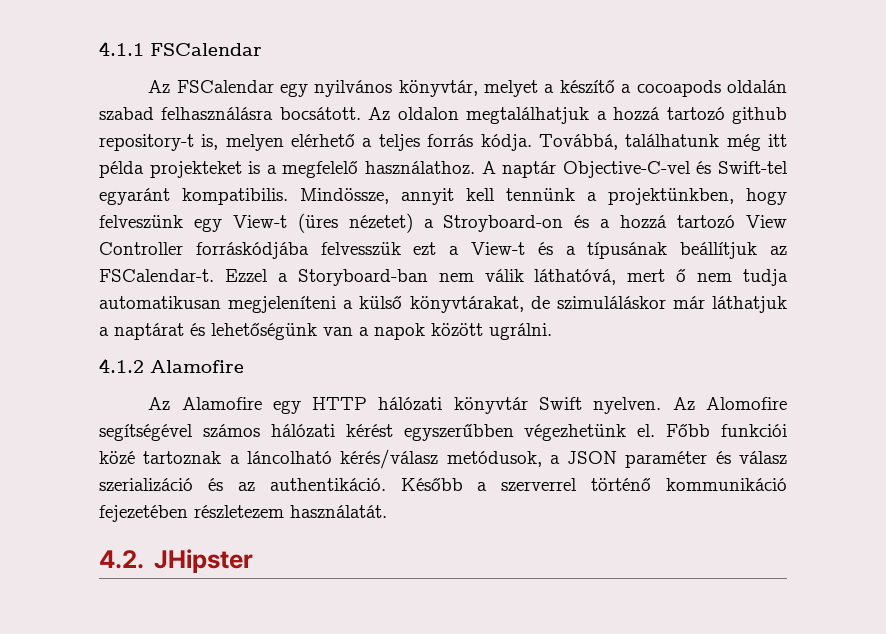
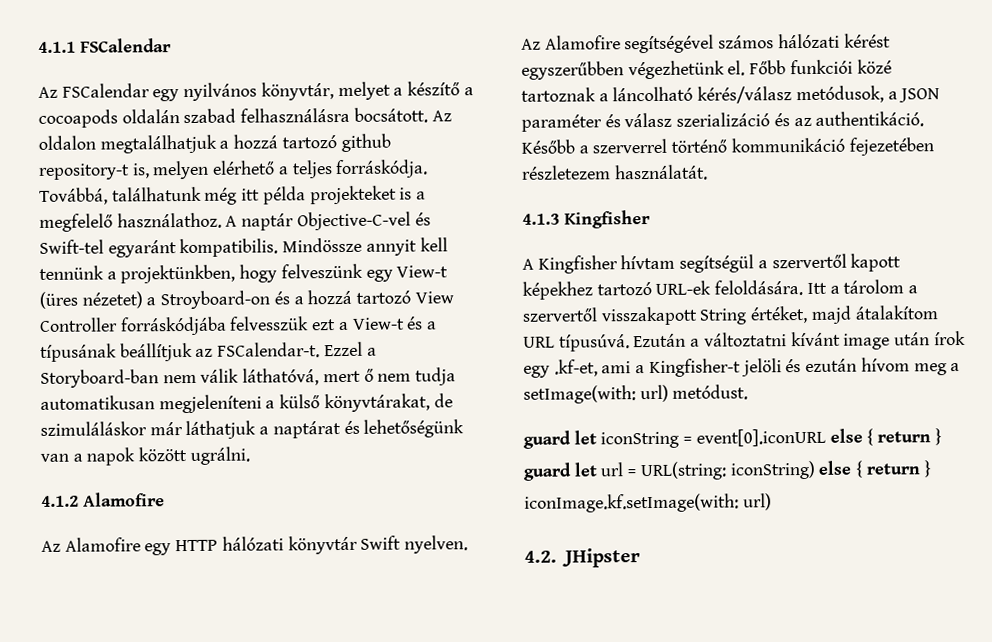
- Az oldalon megtalálhatjuk a hozzá tartozó github repository-t is, melyen elérhető a teljes forrás kódja.
+ Az oldalon megtalálhatjuk a hozzá tartozó github repository-t is, melyen elérhető a teljes forráskódja.
- Mindössze, annyit kell tennünk a projektünkben, hogy felveszünk egy View-t (üres nézetet) a Stroyboard-on és a hozzá tartozó View Controller forráskódjába felvesszük ezt a View-t és a típusának beállítjuk az FSCalendar-t.
+ Mindössze annyit kell tennünk a projektünkben, hogy felveszünk egy View-t (üres nézetet) a Stroyboard-on és a hozzá tartozó View Controller forráskódjába felvesszük ezt a View-t és a típusának beállítjuk az FSCalendar-t.
- Az Alomofire segítségével számos hálózati kérést egyszerűbben végezhetünk el.
+ Az Alamofire segítségével számos hálózati kérést egyszerűbben végezhetünk el.
+ 4.1.3 Kingfisher
+ A Kingfisher hívtam segítségül a szervertől kapott képekhez tartozó URL-ek feloldására. Itt a tárolom a szervertől visszakapott String értéket, majd átalakítom URL típusúvá. Ezután a változtatni kívánt image után írok egy .kf-et, ami a Kingfisher-t jelöli és ezután hívom meg a setImage(with: url) metódust.
+ guard let iconString = event[0].iconURL else { return }
+ guard let url = URL(string: iconString) else { return }
+ iconImage.kf.setImage(with: url)

